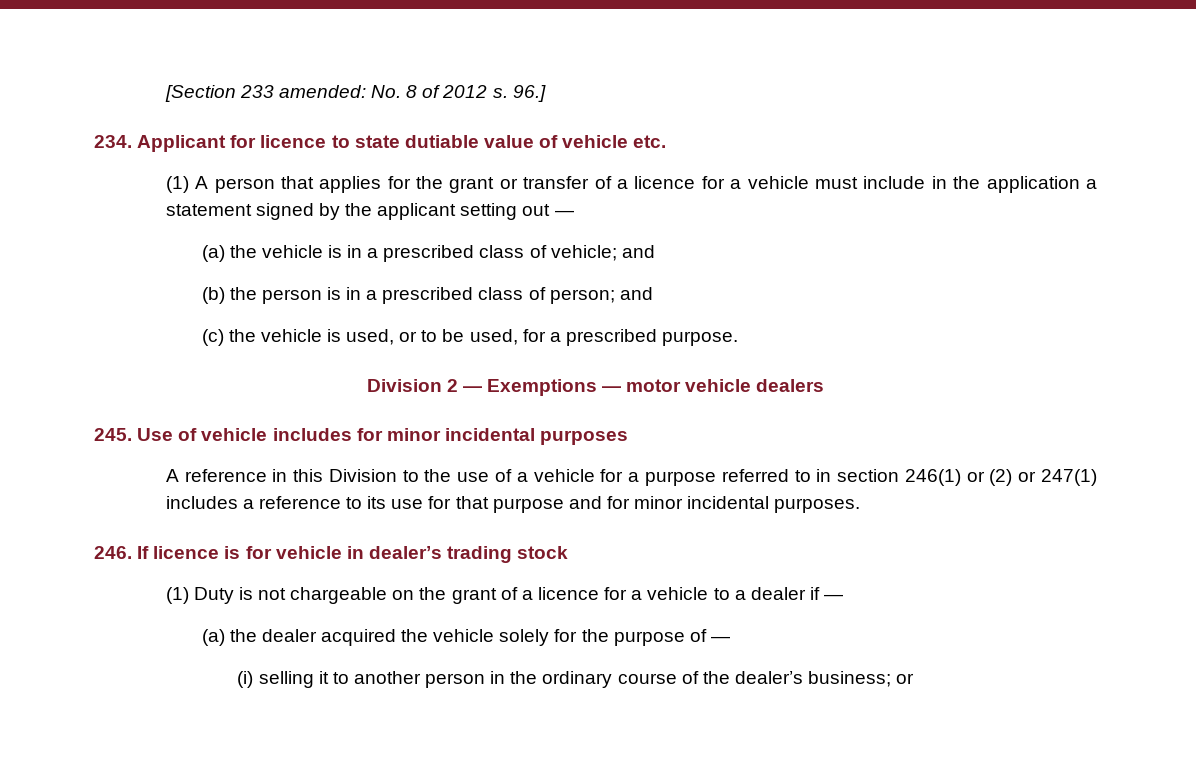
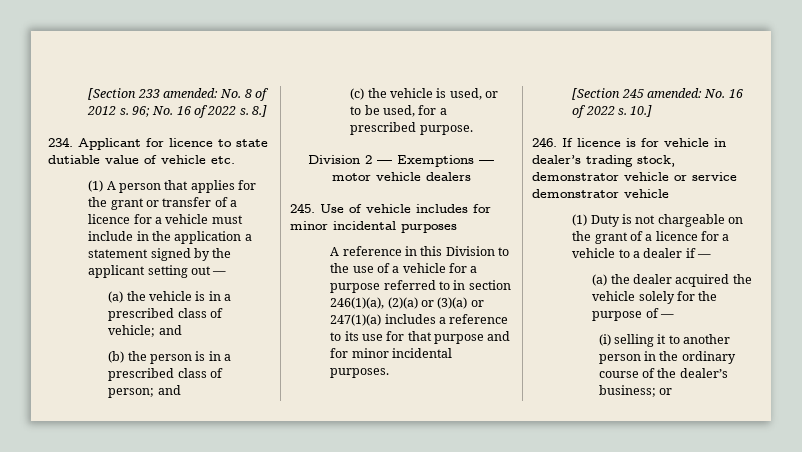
- 96.]
+ 96; No. 16 of 2022 s. 8.]
- A reference in this Division to the use of a vehicle for a purpose referred to in section 246(1) or (2) or 247(1) includes a reference to its use for that purpose and for minor incidental purposes.
+ A reference in this Division to the use of a vehicle for a purpose referred to in section 246(1)(a), (2)(a) or (3)(a) or 247(1)(a) includes a reference to its use for that purpose and for minor incidental purposes.
+ [Section 245 amended: No. 16 of 2022 s. 10.]
- 246. If licence is for vehicle in dealer’s trading stock
+ 246. If licence is for vehicle in dealer’s trading stock, demonstrator vehicle or service demonstrator vehicle

